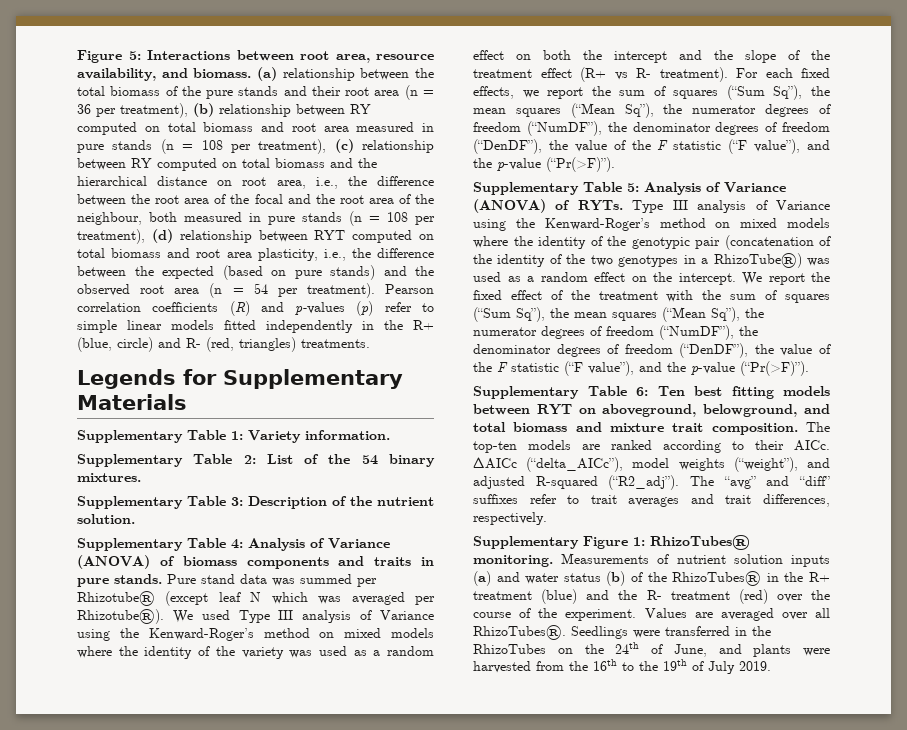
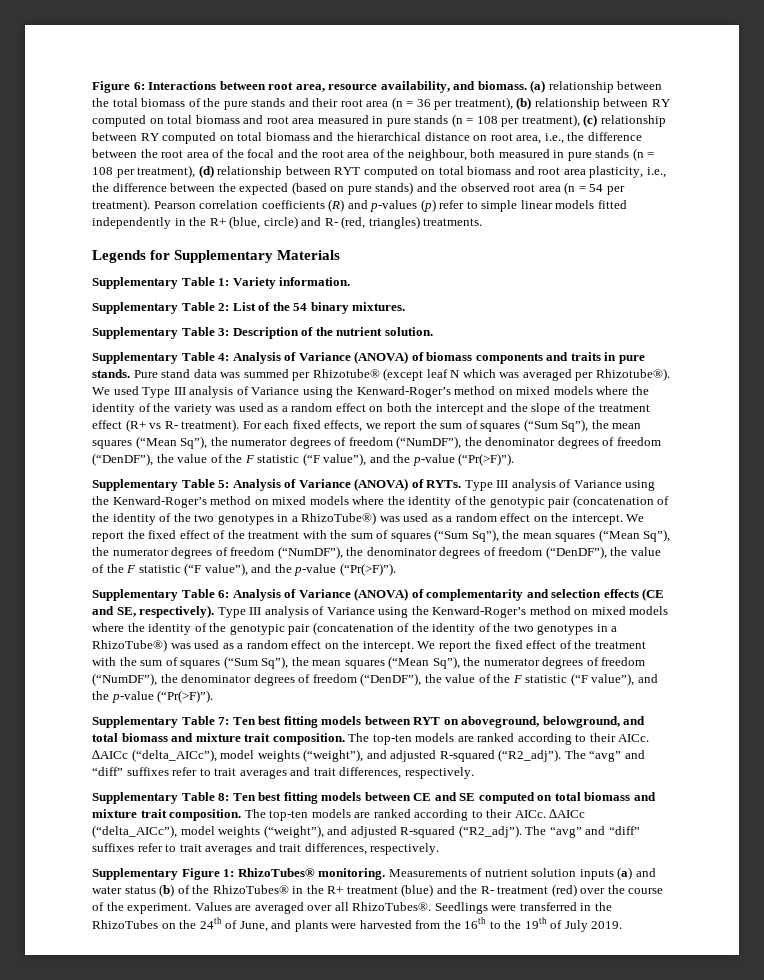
- Figure 5: Interactions between root area, resource availability, and biomass.
+ Figure 6: Interactions between root area, resource availability, and biomass.
- Supplementary Table 6: Ten best fitting models between RYT on aboveground, belowground, and total biomass and mixture trait composition.
+ Supplementary Table 6: Analysis of Variance (ANOVA) of complementarity and selection effects (CE and SE, respectively). Type III analysis of Variance using the Kenward-Roger’s method on mixed models where the identity of the genotypic pair (concatenation of the identity of the two genotypes in a RhizoTube®) was used as a random effect on the intercept. We report the fixed effect of the treatment with the sum of squares (“Sum Sq”), the mean squares (“Mean Sq”), the numerator degrees of freedom (“NumDF”), the denominator degrees of freedom (“DenDF”), the value of the F statistic (“F value”), and the p-value (“Pr(>F)”).
+ Supplementary Table 7: Ten best fitting models between RYT on aboveground, belowground, and total biomass and mixture trait composition.
+ Supplementary Table 8: Ten best fitting models between CE and SE computed on total biomass and mixture trait composition. The top-ten models are ranked according to their AICc. ∆AICc (“delta_AICc”), model weights (“weight”), and adjusted R-squared (“R2_adj”). The “avg” and “diff” suffixes refer to trait averages and trait differences, respectively.

